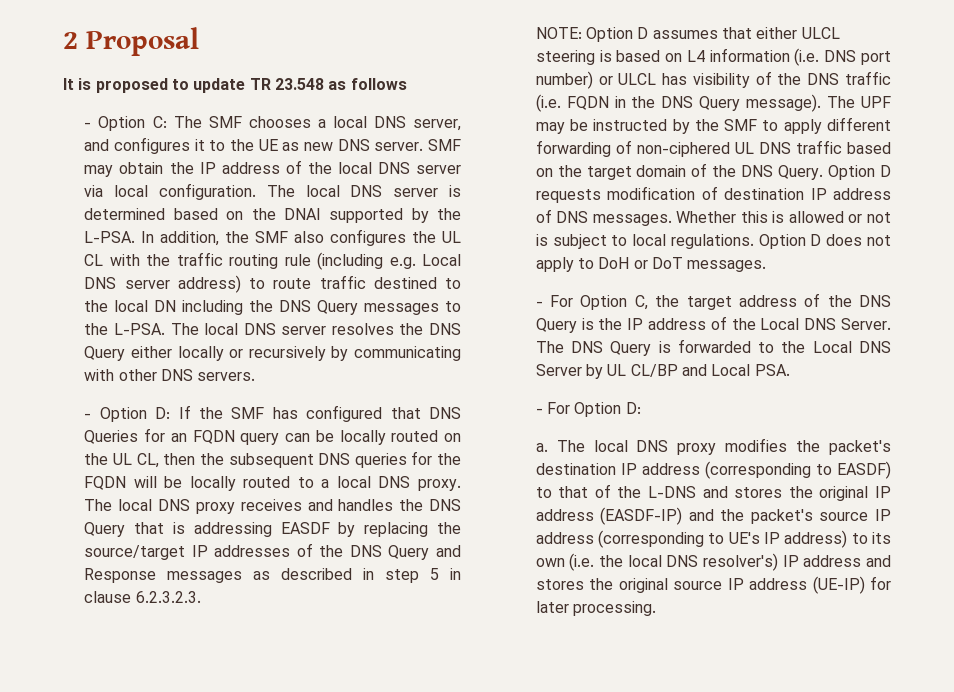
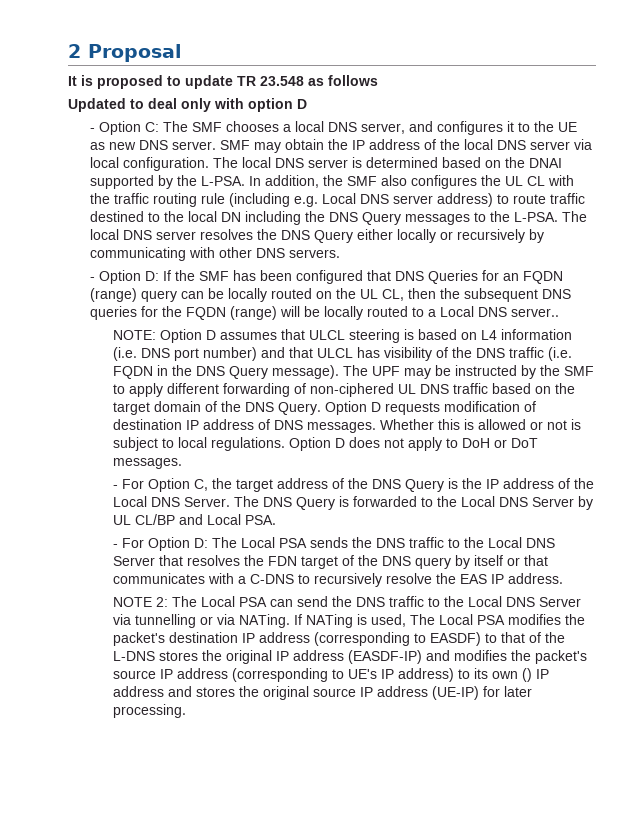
+ Updated to deal only with option D
- - Option D: If the SMF has configured that DNS Queries for an FQDN query can be locally routed on the UL CL, then the subsequent DNS queries for the FQDN will be locally routed to a local DNS proxy. The local DNS proxy receives and handles the DNS Query that is addressing EASDF by replacing the source/target IP addresses of the DNS Query and Response messages as described in step 5 in clause 6.2.3.2.3.
+ - Option D: If the SMF has been configured that DNS Queries for an FQDN (range) query can be locally routed on the UL CL, then the subsequent DNS queries for the FQDN (range) will be locally routed to a Local DNS server..
- NOTE: Option D assumes that either ULCL steering is based on L4 information (i.e. DNS port number) or ULCL has visibility of the DNS traffic (i.e. FQDN in the DNS Query message).
+ NOTE: Option D assumes that ULCL steering is based on L4 information (i.e. DNS port number) and that ULCL has visibility of the DNS traffic (i.e. FQDN in the DNS Query message).
- - For Option D:
- a. The local DNS proxy modifies the packet's destination IP address (corresponding to EASDF) to that of the L-DNS and stores the original IP address (EASDF-IP) and the packet's source IP address (corresponding to UE's IP address) to its own (i.e. the local DNS resolver's) IP address and stores the original source IP address (UE-IP) for later processing.
+ - For Option D: The Local PSA sends the DNS traffic to the Local DNS Server that resolves the FDN target of the DNS query by itself or that communicates with a C-DNS to recursively resolve the EAS IP address.
+ NOTE 2: The Local PSA can send the DNS traffic to the Local DNS Server via tunnelling or via NATing. If NATing is used, The Local PSA modifies the packet's destination IP address (corresponding to EASDF) to that of the L-DNS stores the original IP address (EASDF-IP) and modifies the packet's source IP address (corresponding to UE's IP address) to its own () IP address and stores the original source IP address (UE-IP) for later processing.

